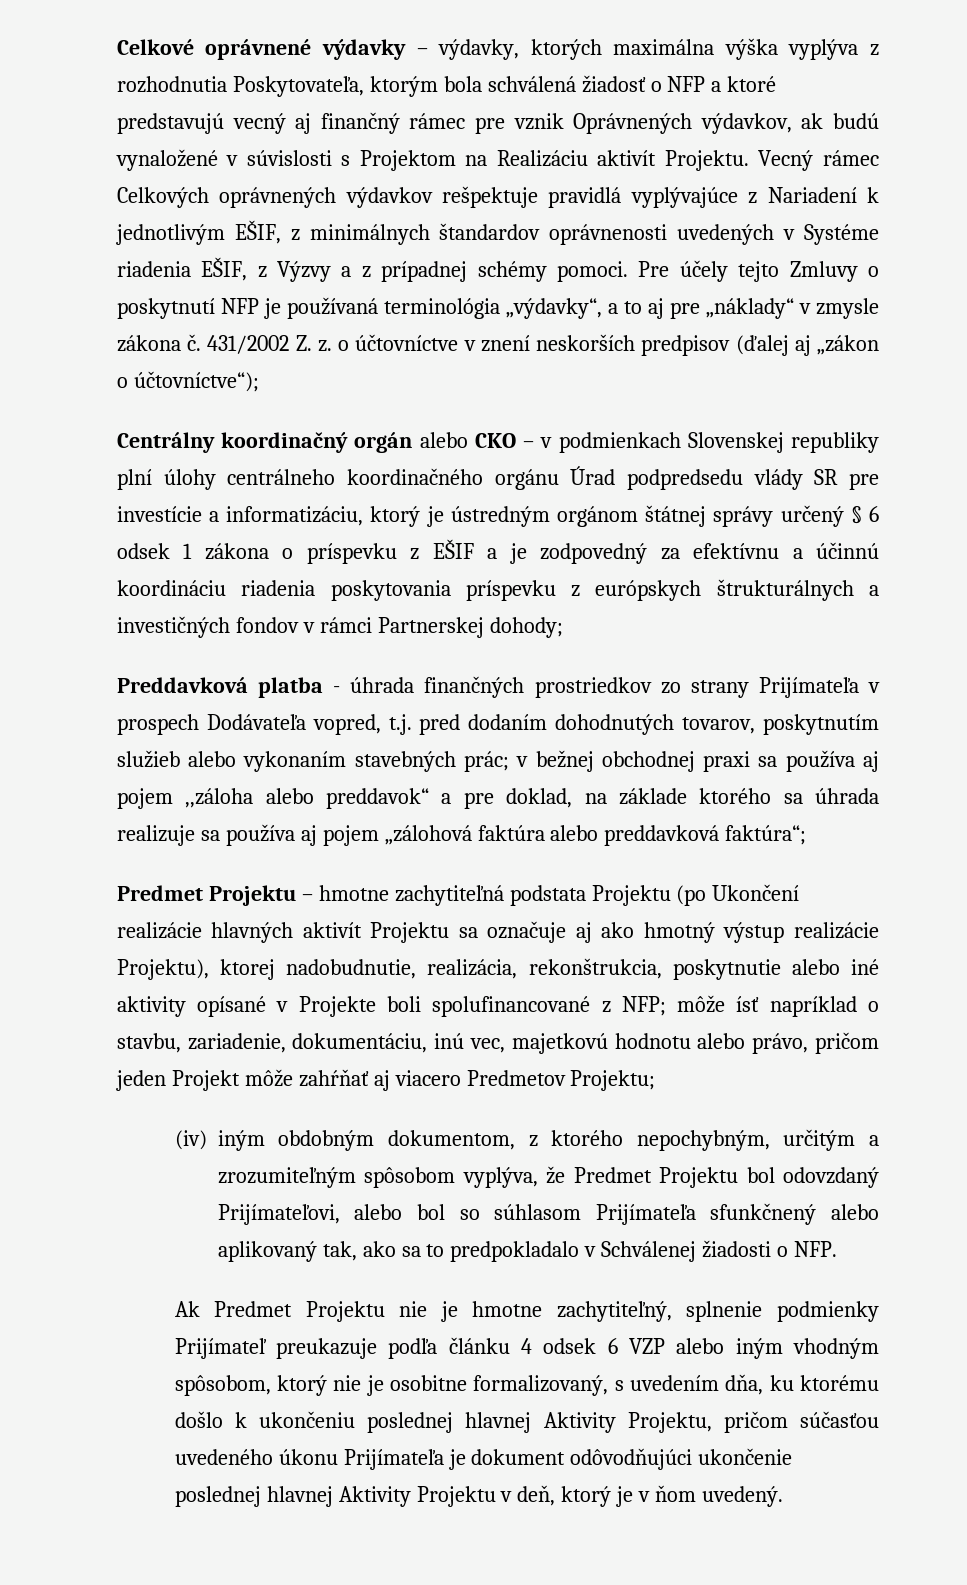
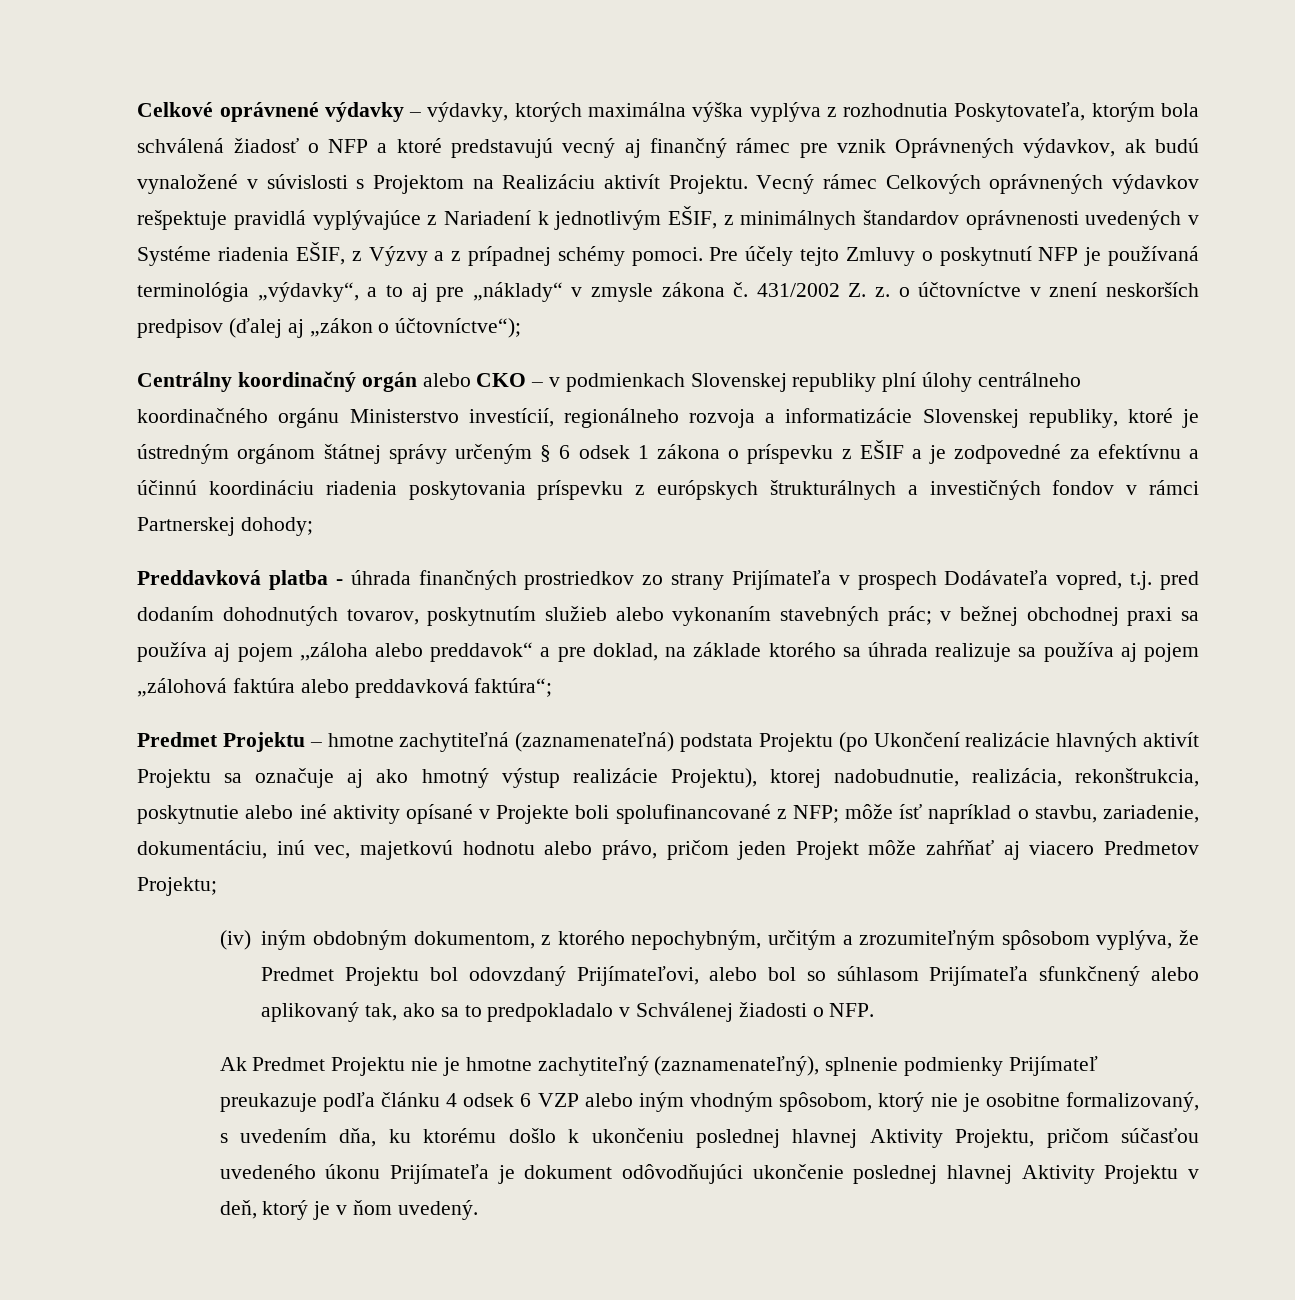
- Centrálny koordinačný orgán alebo CKO – v podmienkach Slovenskej republiky plní úlohy centrálneho koordinačného orgánu Úrad podpredsedu vlády SR pre investície a informatizáciu, ktorý je ústredným orgánom štátnej správy určený § 6 odsek 1 zákona o príspevku z EŠIF a je zodpovedný za efektívnu a účinnú koordináciu riadenia poskytovania príspevku z európskych štrukturálnych a investičných fondov v rámci Partnerskej dohody;
+ Centrálny koordinačný orgán alebo CKO – v podmienkach Slovenskej republiky plní úlohy centrálneho koordinačného orgánu Ministerstvo investícií, regionálneho rozvoja a informatizácie Slovenskej republiky, ktoré je ústredným orgánom štátnej správy určeným § 6 odsek 1 zákona o príspevku z EŠIF a je zodpovedné za efektívnu a účinnú koordináciu riadenia poskytovania príspevku z európskych štrukturálnych a investičných fondov v rámci Partnerskej dohody;
- Predmet Projektu – hmotne zachytiteľná podstata Projektu (po Ukončení realizácie hlavných aktivít Projektu sa označuje aj ako hmotný výstup realizácie Projektu), ktorej nadobudnutie, realizácia, rekonštrukcia, poskytnutie alebo iné aktivity opísané v Projekte boli spolufinancované z NFP; môže ísť napríklad o stavbu, zariadenie, dokumentáciu, inú vec, majetkovú hodnotu alebo právo, pričom jeden Projekt môže zahŕňať aj viacero Predmetov Projektu;
+ Predmet Projektu – hmotne zachytiteľná (zaznamenateľná) podstata Projektu (po Ukončení realizácie hlavných aktivít Projektu sa označuje aj ako hmotný výstup realizácie Projektu), ktorej nadobudnutie, realizácia, rekonštrukcia, poskytnutie alebo iné aktivity opísané v Projekte boli spolufinancované z NFP; môže ísť napríklad o stavbu, zariadenie, dokumentáciu, inú vec, majetkovú hodnotu alebo právo, pričom jeden Projekt môže zahŕňať aj viacero Predmetov Projektu;
- Ak Predmet Projektu nie je hmotne zachytiteľný, splnenie podmienky Prijímateľ preukazuje podľa článku 4 odsek 6 VZP alebo iným vhodným spôsobom, ktorý nie je osobitne formalizovaný, s uvedením dňa, ku ktorému došlo k ukončeniu poslednej hlavnej Aktivity Projektu, pričom súčasťou uvedeného úkonu Prijímateľa je dokument odôvodňujúci ukončenie poslednej hlavnej Aktivity Projektu v deň, ktorý je v ňom uvedený.
+ Ak Predmet Projektu nie je hmotne zachytiteľný (zaznamenateľný), splnenie podmienky Prijímateľ preukazuje podľa článku 4 odsek 6 VZP alebo iným vhodným spôsobom, ktorý nie je osobitne formalizovaný, s uvedením dňa, ku ktorému došlo k ukončeniu poslednej hlavnej Aktivity Projektu, pričom súčasťou uvedeného úkonu Prijímateľa je dokument odôvodňujúci ukončenie poslednej hlavnej Aktivity Projektu v deň, ktorý je v ňom uvedený.

